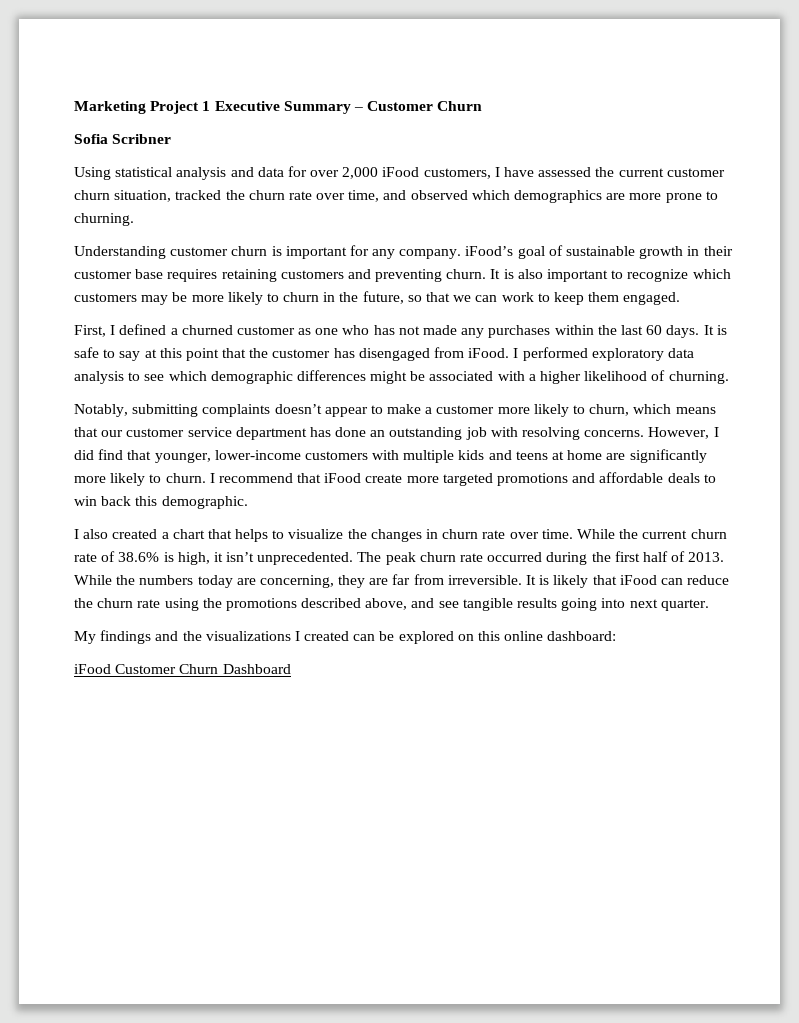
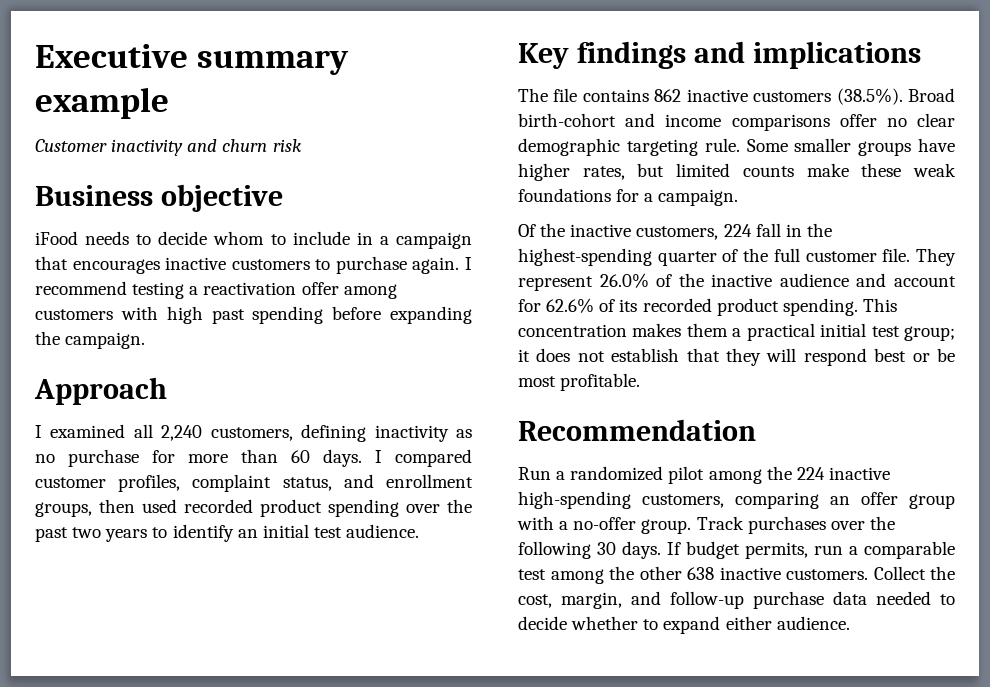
- Marketing Project 1 Executive Summary – Customer Churn
- Sofia Scribner
- Using statistical analysis and data for over 2,000 iFood customers, I have assessed the current customer churn situation, tracked the churn rate over time, and observed which demographics are more prone to churning.
- Understanding customer churn is important for any company. iFood’s goal of sustainable growth in their customer base requires retaining customers and preventing churn. It is also important to recognize which customers may be more likely to churn in the future, so that we can work to keep them engaged.
- First, I defined a churned customer as one who has not made any purchases within the last 60 days. It is safe to say at this point that the customer has disengaged from iFood. I performed exploratory data analysis to see which demographic differences might be associated with a higher likelihood of churning.
- Notably, submitting complaints doesn’t appear to make a customer more likely to churn, which means that our customer service department has done an outstanding job with resolving concerns. However, I did find that younger, lower-income customers with multiple kids and teens at home are significantly more likely to churn. I recommend that iFood create more targeted promotions and affordable deals to win back this demographic.
- I also created a chart that helps to visualize the changes in churn rate over time. While the current churn rate of 38.6% is high, it isn’t unprecedented. The peak churn rate occurred during the first half of 2013. While the numbers today are concerning, they are far from irreversible. It is likely that iFood can reduce the churn rate using the promotions described above, and see tangible results going into next quarter.
- My findings and the visualizations I created can be explored on this online dashboard:
- iFood Customer Churn Dashboard
+ Executive summary example
+ Customer inactivity and churn risk
+ Business objective
+ iFood needs to decide whom to include in a campaign that encourages inactive customers to purchase again. I recommend testing a reactivation offer among customers with high past spending before expanding the campaign.
+ Approach
+ I examined all 2,240 customers, defining inactivity as no purchase for more than 60 days. I compared customer profiles, complaint status, and enrollment groups, then used recorded product spending over the past two years to identify an initial test audience.
+ Key findings and implications
+ The file contains 862 inactive customers (38.5%). Broad birth-cohort and income comparisons offer no clear demographic targeting rule. Some smaller groups have higher rates, but limited counts make these weak foundations for a campaign.
+ Of the inactive customers, 224 fall in the highest-spending quarter of the full customer file. They represent 26.0% of the inactive audience and account for 62.6% of its recorded product spending. This concentration makes them a practical initial test group; it does not establish that they will respond best or be most profitable.
+ Recommendation
+ Run a randomized pilot among the 224 inactive high-spending customers, comparing an offer group with a no-offer group. Track purchases over the following 30 days. If budget permits, run a comparable test among the other 638 inactive customers. Collect the cost, margin, and follow-up purchase data needed to decide whether to expand either audience.

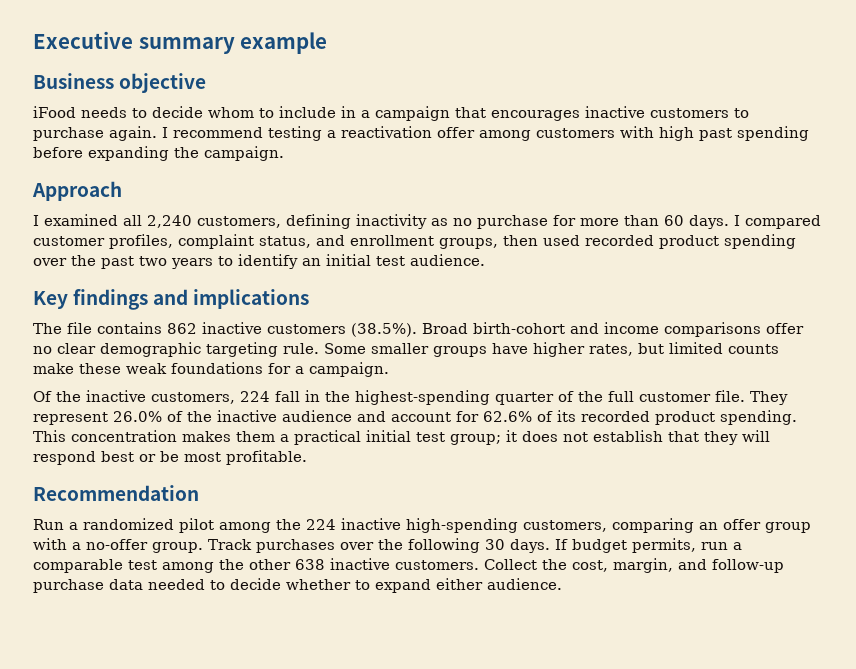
- Customer inactivity and churn risk

